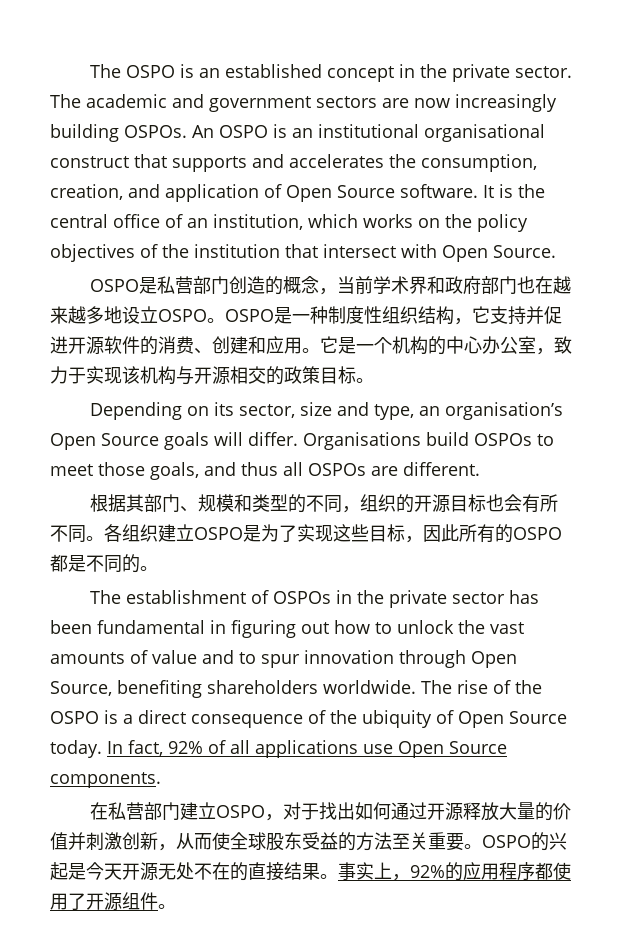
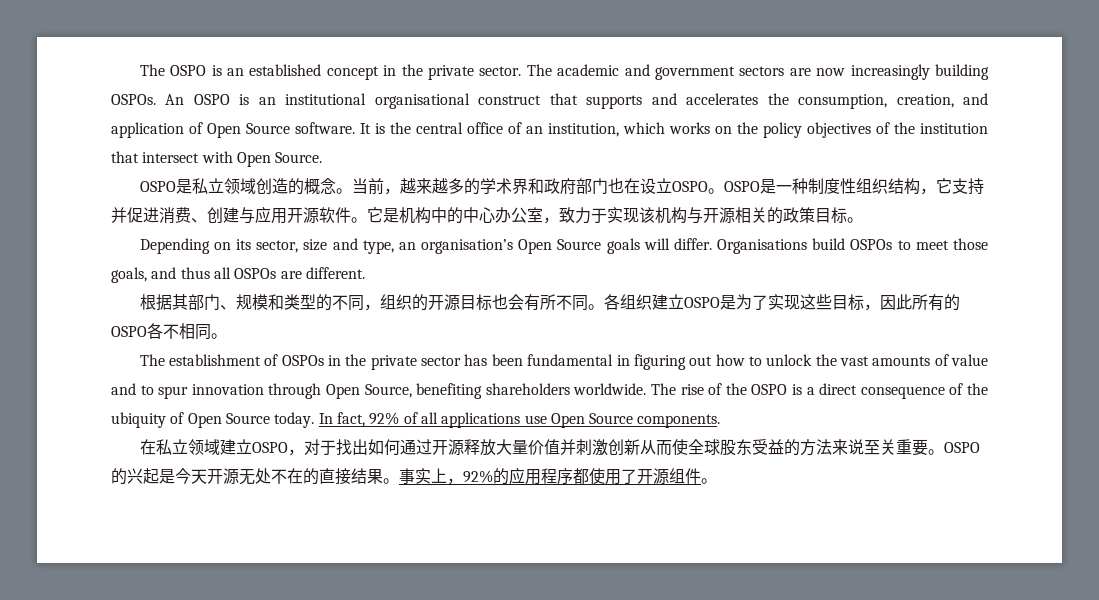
- OSPO是私营部门创造的概念，当前学术界和政府部门也在越来越多地设立OSPO。
+ OSPO是私立领域创造的概念。当前，越来越多的学术界和政府部门也在设立OSPO。
- OSPO是一种制度性组织结构，它支持并促进开源软件的消费、创建和应用。它是一个机构的中心办公室，致力于实现该机构与开源相交的政策目标。
+ OSPO是一种制度性组织结构，它支持并促进消费、创建与应用开源软件。它是机构中的中心办公室，致力于实现该机构与开源相关的政策目标。
- 各组织建立OSPO是为了实现这些目标，因此所有的OSPO都是不同的。
+ 各组织建立OSPO是为了实现这些目标，因此所有的OSPO各不相同。
- 在私营部门建立OSPO，对于找出如何通过开源释放大量的价值并刺激创新，从而使全球股东受益的方法至关重要。
+ 在私立领域建立OSPO，对于找出如何通过开源释放大量价值并刺激创新从而使全球股东受益的方法来说至关重要。

